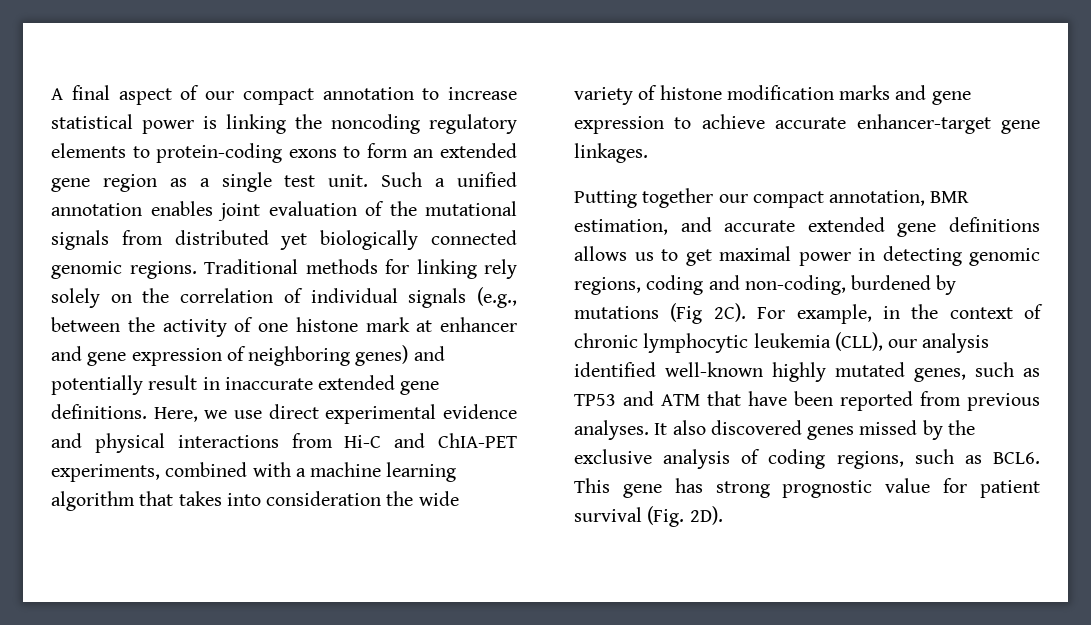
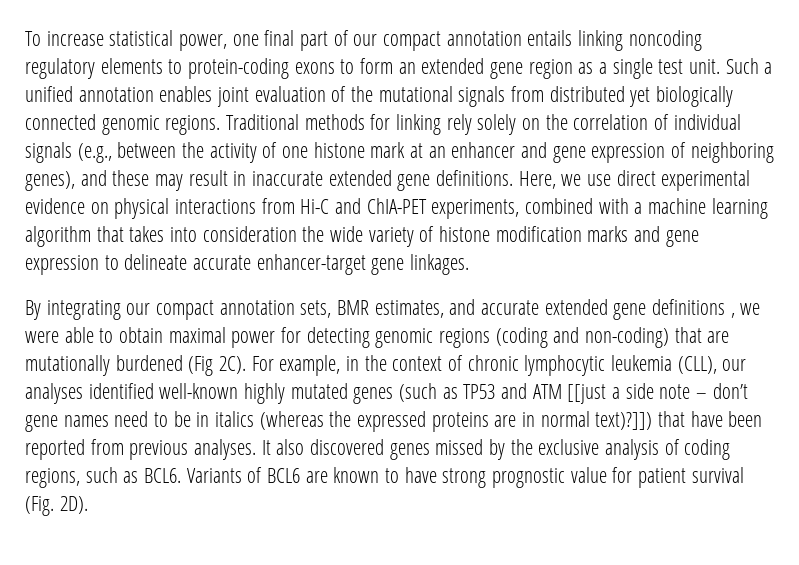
- A final aspect of our compact annotation to increase statistical power is linking the noncoding regulatory elements to protein-coding exons to form an extended gene region as a single test unit.
+ To increase statistical power, one final part of our compact annotation entails linking noncoding regulatory elements to protein-coding exons to form an extended gene region as a single test unit.
- Traditional methods for linking rely solely on the correlation of individual signals (e.g., between the activity of one histone mark at enhancer and gene expression of neighboring genes) and potentially result in inaccurate extended gene definitions.
+ Traditional methods for linking rely solely on the correlation of individual signals (e.g., between the activity of one histone mark at an enhancer and gene expression of neighboring genes), and these may result in inaccurate extended gene definitions.
- Here, we use direct experimental evidence and physical interactions from Hi-C and ChIA-PET experiments, combined with a machine learning algorithm that takes into consideration the wide variety of histone modification marks and gene expression to achieve accurate enhancer-target gene linkages.
+ Here, we use direct experimental evidence on physical interactions from Hi-C and ChIA-PET experiments, combined with a machine learning algorithm that takes into consideration the wide variety of histone modification marks and gene expression to delineate accurate enhancer-target gene linkages.
- Putting together our compact annotation, BMR estimation, and accurate extended gene definitions allows us to get maximal power in detecting genomic regions, coding and non-coding, burdened by mutations (Fig 2C).
+ By integrating our compact annotation sets, BMR estimates, and accurate extended gene definitions , we were able to obtain maximal power for detecting genomic regions (coding and non-coding) that are mutationally burdened (Fig 2C).
- For example, in the context of chronic lymphocytic leukemia (CLL), our analysis identified well-known highly mutated genes, such as TP53 and ATM that have been reported from previous analyses.
+ For example, in the context of chronic lymphocytic leukemia (CLL), our analyses identified well-known highly mutated genes (such as TP53 and ATM [[just a side note – don’t gene names need to be in italics (whereas the expressed proteins are in normal text)?]]) that have been reported from previous analyses.
- This gene has strong prognostic value for patient survival (Fig. 2D).
+ Variants of BCL6 are known to have strong prognostic value for patient survival (Fig. 2D).

